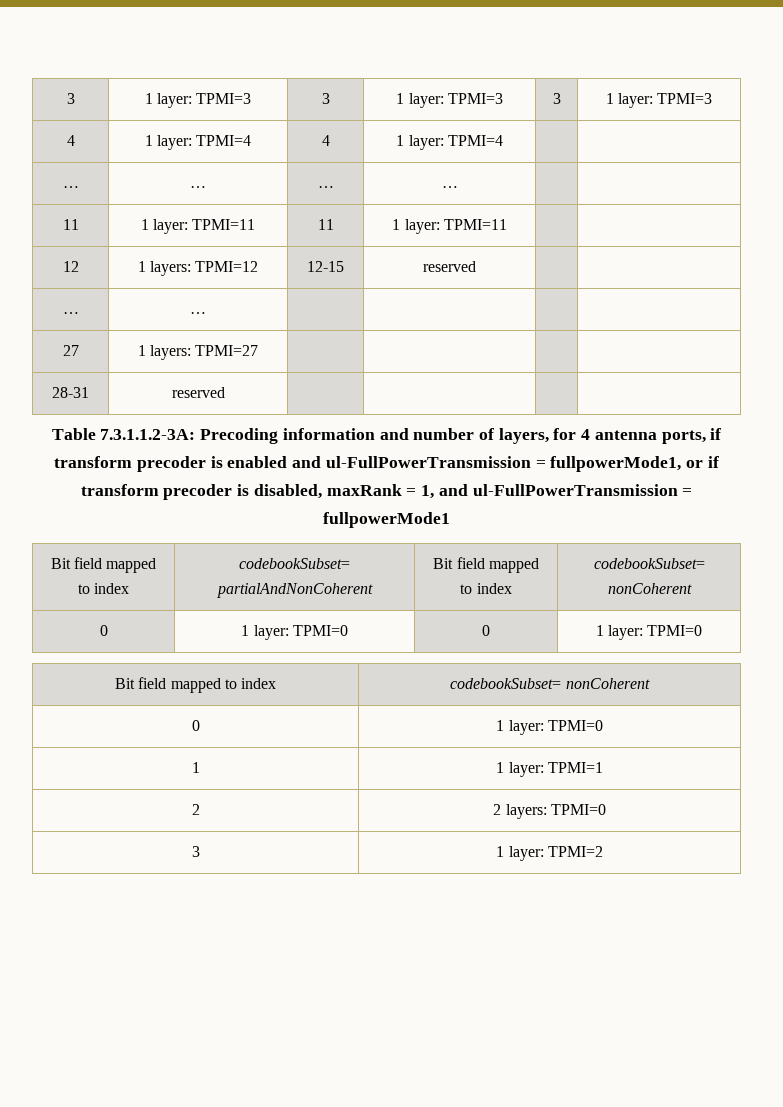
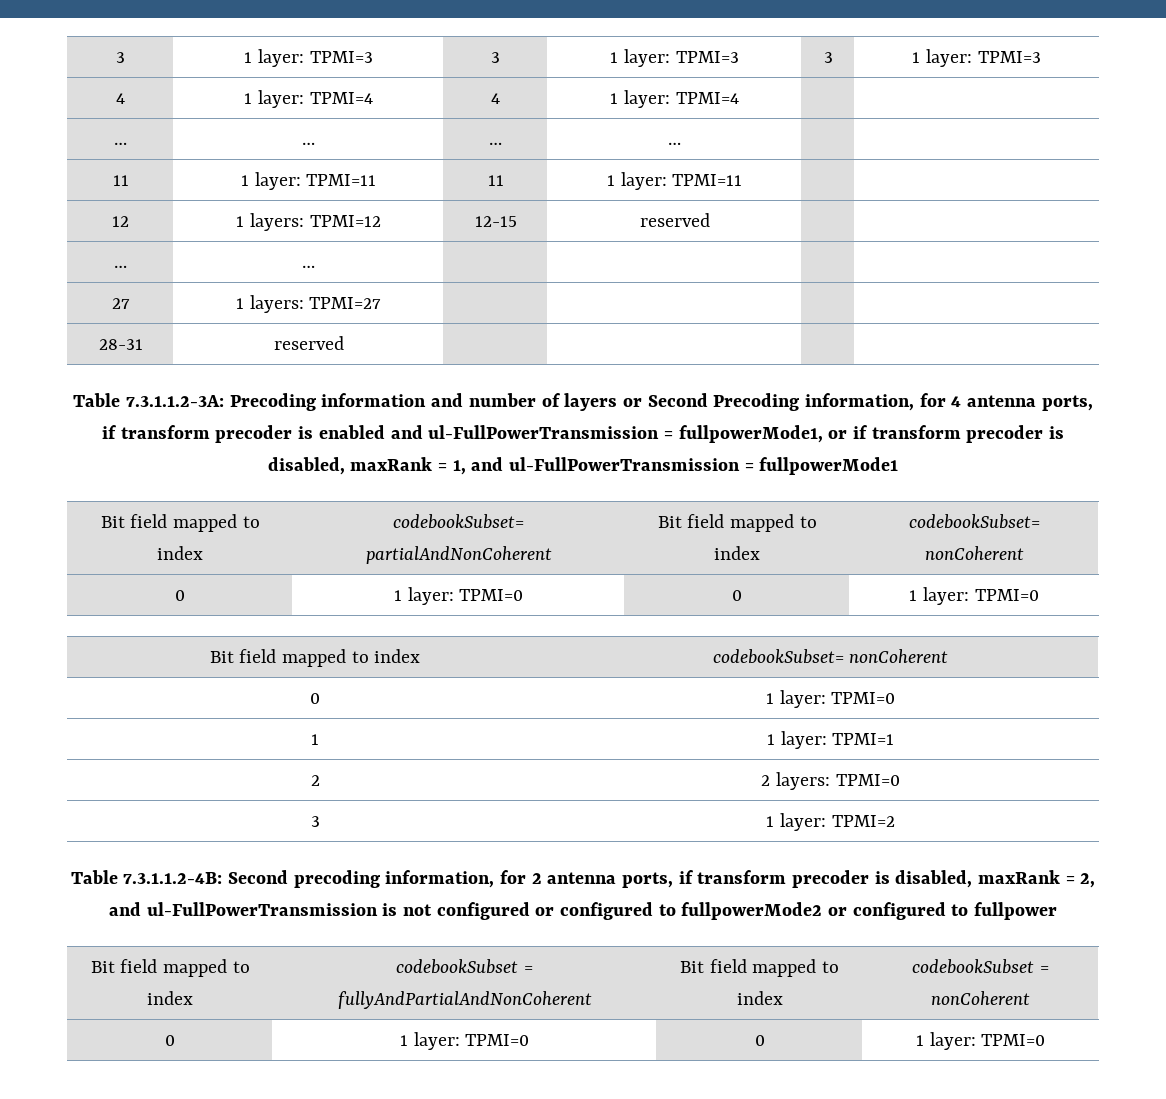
- Table 7.3.1.1.2-3A: Precoding information and number of layers, for 4 antenna ports, if transform precoder is enabled and ul-FullPowerTransmission = fullpowerMode1, or if transform precoder is disabled, maxRank = 1, and ul-FullPowerTransmission = fullpowerMode1
+ Table 7.3.1.1.2-3A: Precoding information and number of layers or Second Precoding information, for 4 antenna ports, if transform precoder is enabled and ul-FullPowerTransmission = fullpowerMode1, or if transform precoder is disabled, maxRank = 1, and ul-FullPowerTransmission = fullpowerMode1
+ Table 7.3.1.1.2-4B: Second precoding information, for 2 antenna ports, if transform precoder is disabled, maxRank = 2, and ul-FullPowerTransmission is not configured or configured to fullpowerMode2 or configured to fullpower
+ Bit field mapped to index | codebookSubset = fullyAndPartialAndNonCoherent | Bit field mapped to index | codebookSubset = nonCoherent
+ 0 | 1 layer: TPMI=0 | 0 | 1 layer: TPMI=0

